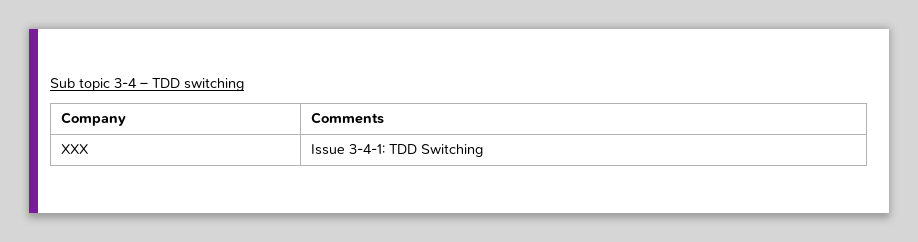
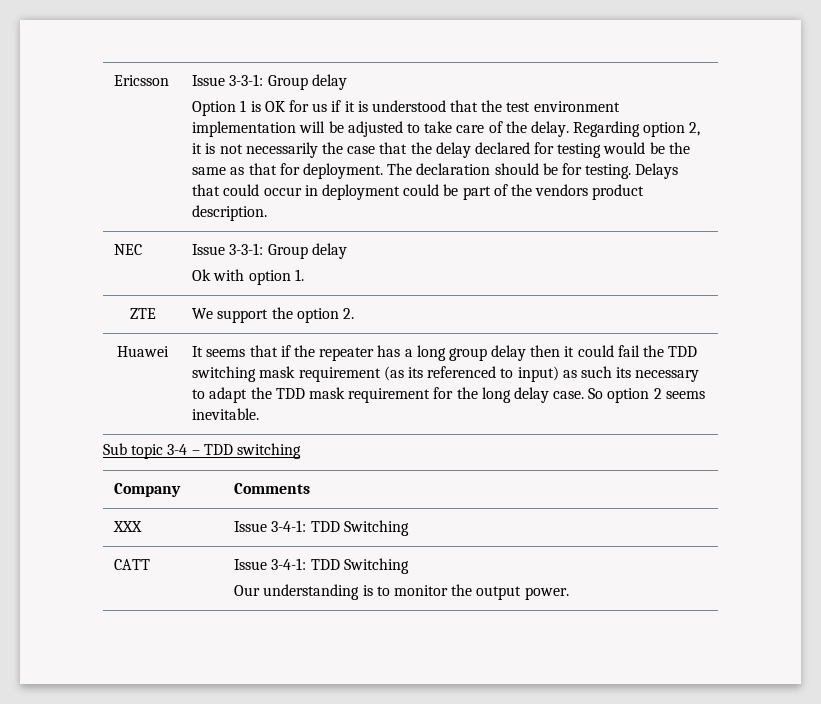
+ Ericsson | Issue 3-3-1: Group delay
+ Option 1 is OK for us if it is understood that the test environment implementation will be adjusted to take care of the delay. Regarding option 2, it is not necessarily the case that the delay declared for testing would be the same as that for deployment. The declaration should be for testing. Delays that could occur in deployment could be part of the vendors product description.
+ NEC | Issue 3-3-1: Group delay
+ Ok with option 1.
+ ZTE | We support the option 2.
+ Huawei | It seems that if the repeater has a long group delay then it could fail the TDD switching mask requirement (as its referenced to input) as such its necessary to adapt the TDD mask requirement for the long delay case. So option 2 seems inevitable.
+ CATT | Issue 3-4-1: TDD Switching
+ Our understanding is to monitor the output power.

